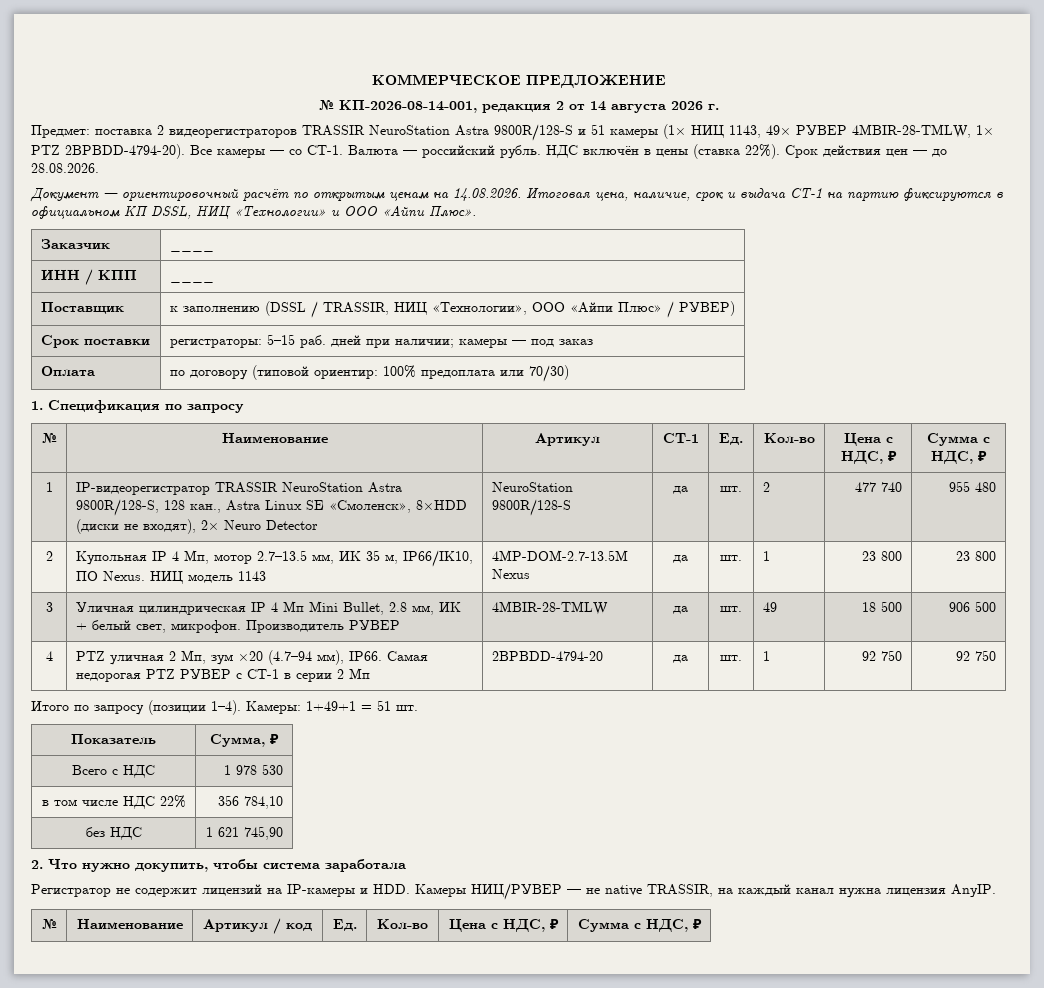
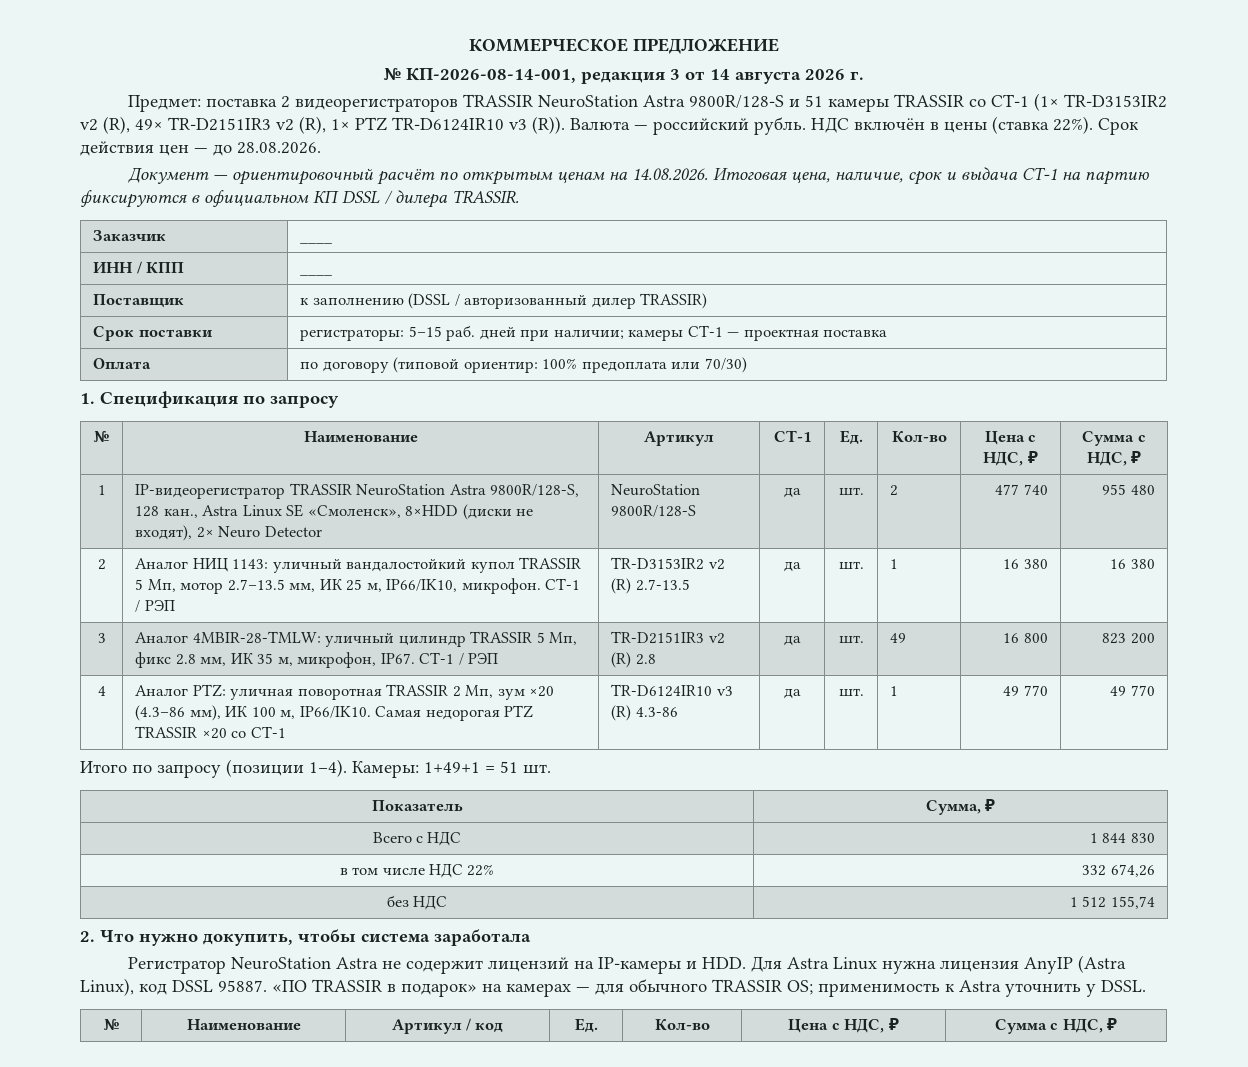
- № КП-2026-08-14-001, редакция 2 от 14 августа 2026 г.
+ № КП-2026-08-14-001, редакция 3 от 14 августа 2026 г.
- Предмет: поставка 2 видеорегистраторов TRASSIR NeuroStation Astra 9800R/128-S и 51 камеры (1× НИЦ 1143, 49× РУВЕР 4MBIR-28-TMLW, 1× PTZ 2BPBDD-4794-20). Все камеры — со СТ-1. Валюта — российский рубль.
+ Предмет: поставка 2 видеорегистраторов TRASSIR NeuroStation Astra 9800R/128-S и 51 камеры TRASSIR со СТ-1 (1× TR-D3153IR2 v2 (R), 49× TR-D2151IR3 v2 (R), 1× PTZ TR-D6124IR10 v3 (R)). Валюта — российский рубль.
- Документ — ориентировочный расчёт по открытым ценам на 14.08.2026. Итоговая цена, наличие, срок и выдача СТ-1 на партию фиксируются в официальном КП DSSL, НИЦ «Технологии» и ООО «Айпи Плюс».
+ Документ — ориентировочный расчёт по открытым ценам на 14.08.2026. Итоговая цена, наличие, срок и выдача СТ-1 на партию фиксируются в официальном КП DSSL / дилера TRASSIR.
- Поставщик | к заполнению (DSSL / TRASSIR, НИЦ «Технологии», ООО «Айпи Плюс» / РУВЕР)
+ Поставщик | к заполнению (DSSL / авторизованный дилер TRASSIR)
- Срок поставки | регистраторы: 5–15 раб. дней при наличии; камеры — под заказ
+ Срок поставки | регистраторы: 5–15 раб. дней при наличии; камеры СТ-1 — проектная поставка
- 2 | Купольная IP 4 Мп, мотор 2.7–13.5 мм, ИК 35 м, IP66/IK10, ПО Nexus. НИЦ модель 1143 | 4MP-DOM-2.7-13.5M Nexus | да | шт. | 1 | 23 800 | 23 800
- 3 | Уличная цилиндрическая IP 4 Мп Mini Bullet, 2.8 мм, ИК + белый свет, микрофон. Производитель РУВЕР | 4MBIR-28-TMLW | да | шт. | 49 | 18 500 | 906 500
- 4 | PTZ уличная 2 Мп, зум ×20 (4.7–94 мм), IP66. Самая недорогая PTZ РУВЕР с СТ-1 в серии 2 Мп | 2BPBDD-4794-20 | да | шт. | 1 | 92 750 | 92 750
+ 2 | Аналог НИЦ 1143: уличный вандалостойкий купол TRASSIR 5 Мп, мотор 2.7–13.5 мм, ИК 25 м, IP66/IK10, микрофон. СТ-1 / РЭП | TR-D3153IR2 v2 (R) 2.7-13.5 | да | шт. | 1 | 16 380 | 16 380
+ 3 | Аналог 4MBIR-28-TMLW: уличный цилиндр TRASSIR 5 Мп, фикс 2.8 мм, ИК 35 м, микрофон, IP67. СТ-1 / РЭП | TR-D2151IR3 v2 (R) 2.8 | да | шт. | 49 | 16 800 | 823 200
+ 4 | Аналог PTZ: уличная поворотная TRASSIR 2 Мп, зум ×20 (4.3–86 мм), ИК 100 м, IP66/IK10. Самая недорогая PTZ TRASSIR ×20 со СТ-1 | TR-D6124IR10 v3 (R) 4.3-86 | да | шт. | 1 | 49 770 | 49 770
- Всего с НДС | 1 978 530
+ Всего с НДС | 1 844 830
- в том числе НДС 22% | 356 784,10
+ в том числе НДС 22% | 332 674,26
- без НДС | 1 621 745,90
+ без НДС | 1 512 155,74
- Регистратор не содержит лицензий на IP-камеры и HDD. Камеры НИЦ/РУВЕР — не native TRASSIR, на каждый канал нужна лицензия AnyIP.
+ Регистратор NeuroStation Astra не содержит лицензий на IP-камеры и HDD. Для Astra Linux нужна лицензия AnyIP (Astra Linux), код DSSL 95887. «ПО TRASSIR в подарок» на камерах — для обычного TRASSIR OS; применимость к Astra уточнить у DSSL.

